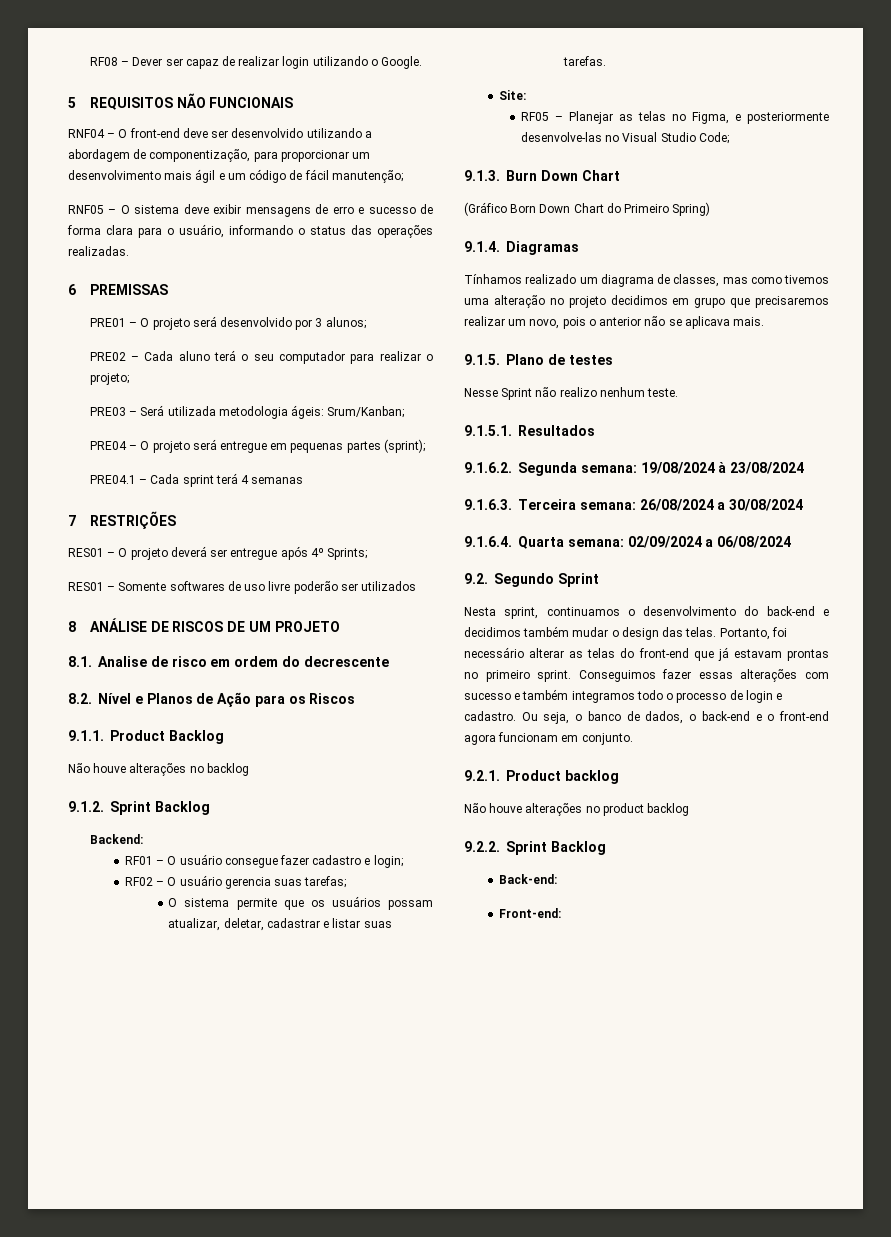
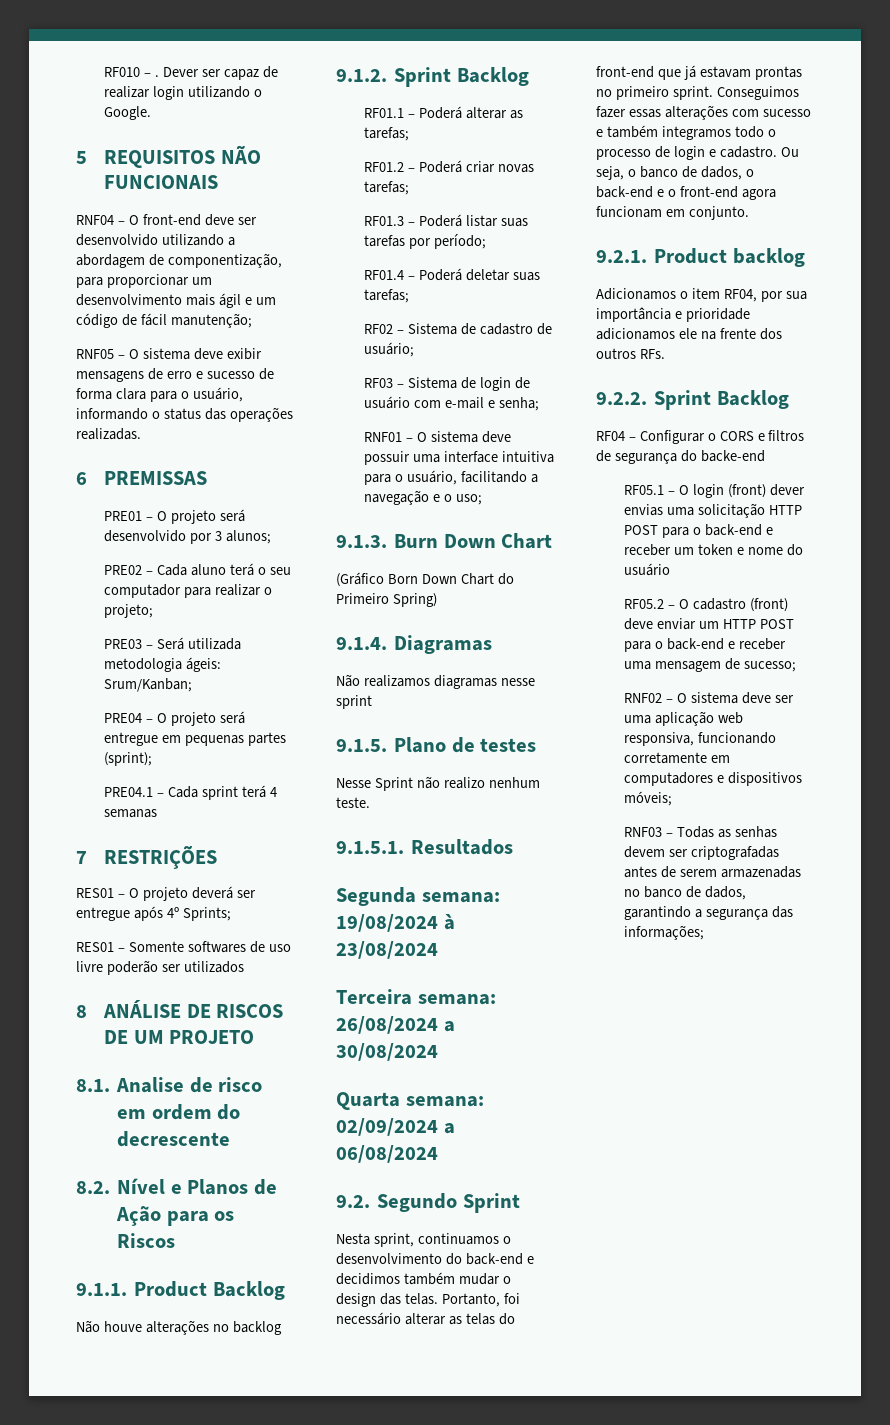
- RF08 – Dever ser capaz de realizar login utilizando o Google.
+ RF010 – . Dever ser capaz de realizar login utilizando o Google.
- Backend:
- RF01 – O usuário consegue fazer cadastro e login;
- RF02 – O usuário gerencia suas tarefas;
- O sistema permite que os usuários possam atualizar, deletar, cadastrar e listar suas tarefas.
- Site:
- RF05 – Planejar as telas no Figma, e posteriormente desenvolve-las no Visual Studio Code;
+ RF01.1 – Poderá alterar as tarefas;
+ RF01.2 – Poderá criar novas tarefas;
+ RF01.3 – Poderá listar suas tarefas por período;
+ RF01.4 – Poderá deletar suas tarefas;
+ RF02 – Sistema de cadastro de usuário;
+ RF03 – Sistema de login de usuário com e-mail e senha;
+ RNF01 – O sistema deve possuir uma interface intuitiva para o usuário, facilitando a navegação e o uso;
- Tínhamos realizado um diagrama de classes, mas como tivemos uma alteração no projeto decidimos em grupo que precisaremos realizar um novo, pois o anterior não se aplicava mais.
+ Não realizamos diagramas nesse sprint
- 9.1.6.2. Segunda semana: 19/08/2024 à 23/08/2024
+ Segunda semana: 19/08/2024 à 23/08/2024
- 9.1.6.3. Terceira semana: 26/08/2024 a 30/08/2024
+ Terceira semana: 26/08/2024 a 30/08/2024
- 9.1.6.4. Quarta semana: 02/09/2024 a 06/08/2024
+ Quarta semana: 02/09/2024 a 06/08/2024
- Não houve alterações no product backlog
+ Adicionamos o item RF04, por sua importância e prioridade adicionamos ele na frente dos outros RFs.
  9.2.2. Sprint Backlog
- Back-end:
- Front-end:
+ RF04 – Configurar o CORS e filtros de segurança do backe-end
+ RF05.1 – O login (front) dever envias uma solicitação HTTP POST para o back-end e receber um token e nome do usuário
+ RF05.2 – O cadastro (front) deve enviar um HTTP POST para o back-end e receber uma mensagem de sucesso;
+ RNF02 – O sistema deve ser uma aplicação web responsiva, funcionando corretamente em computadores e dispositivos móveis;
+ RNF03 – Todas as senhas devem ser criptografadas antes de serem armazenadas no banco de dados, garantindo a segurança das informações;

